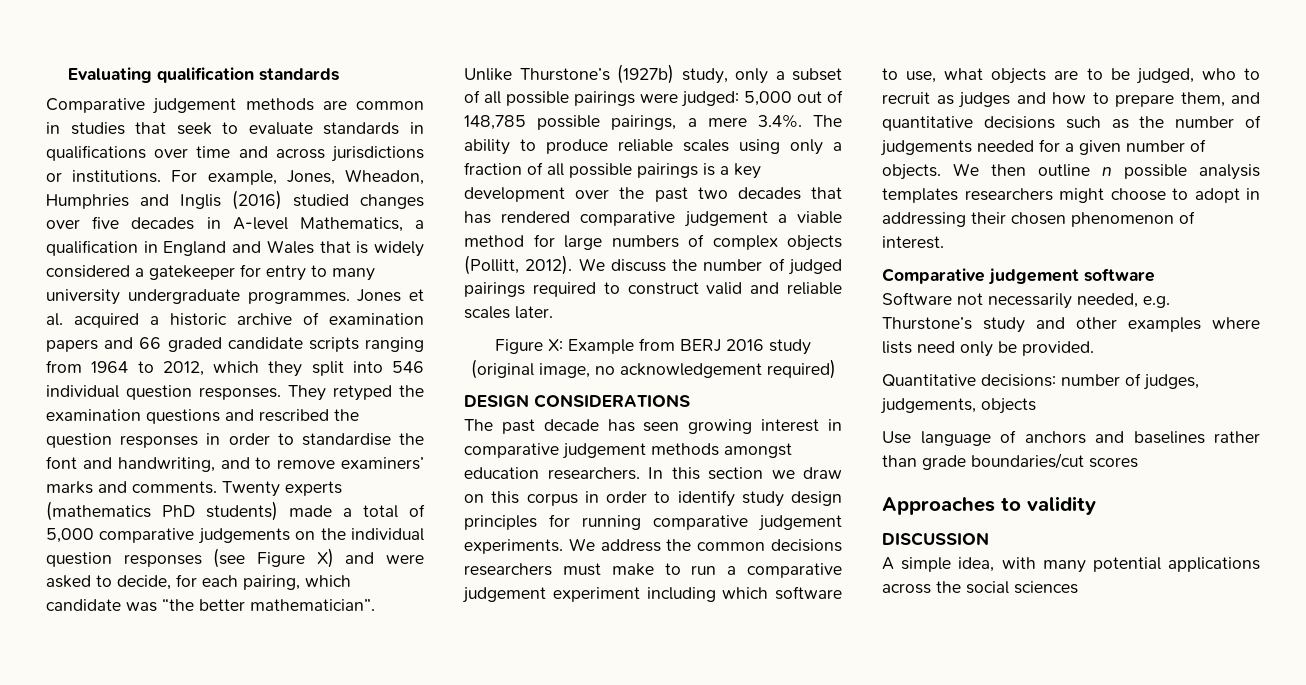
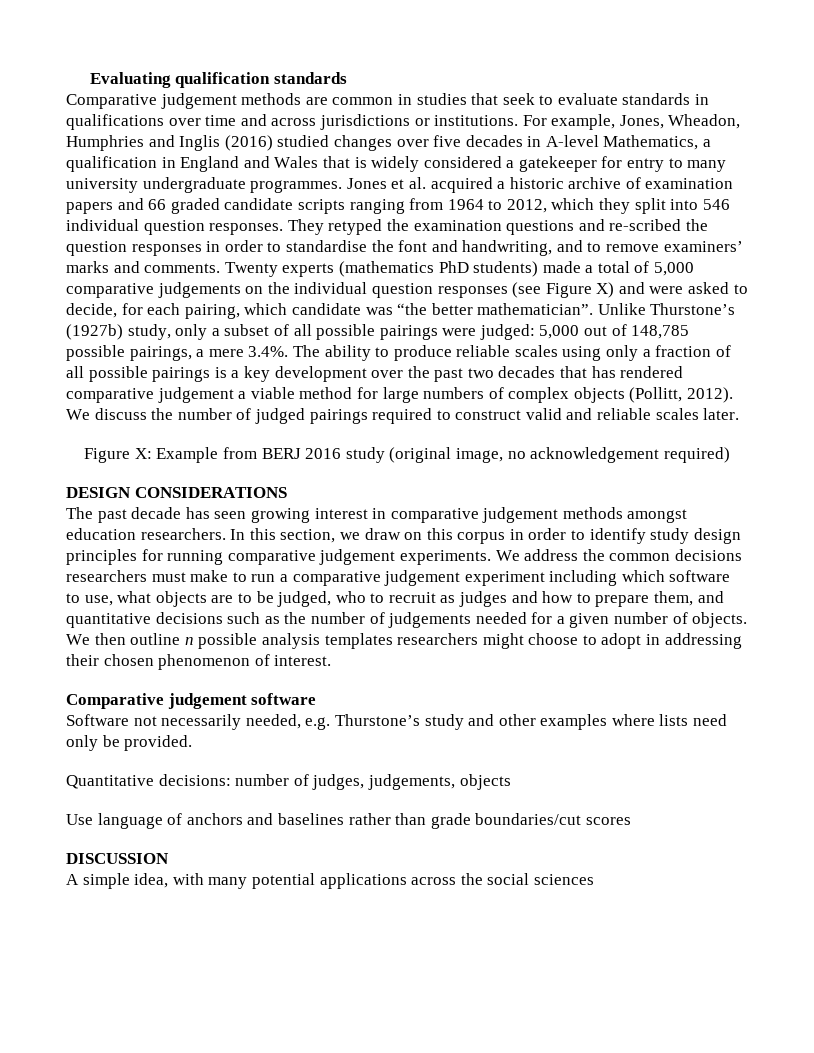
- They retyped the examination questions and rescribed the question responses in order to standardise the font and handwriting, and to remove examiners’ marks and comments.
+ They retyped the examination questions and re-scribed the question responses in order to standardise the font and handwriting, and to remove examiners’ marks and comments.
- In this section we draw on this corpus in order to identify study design principles for running comparative judgement experiments.
+ In this section, we draw on this corpus in order to identify study design principles for running comparative judgement experiments.
- Approaches to validity

